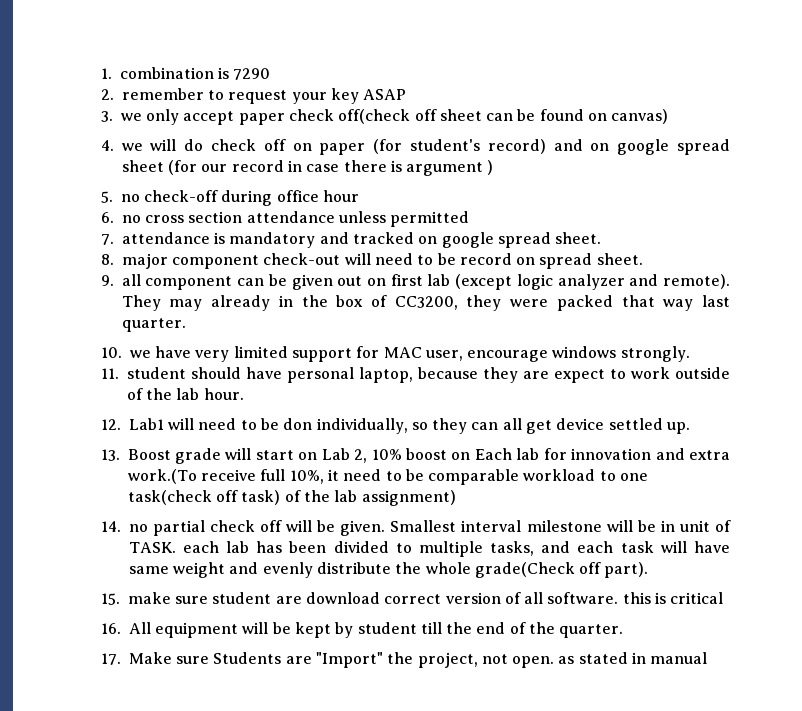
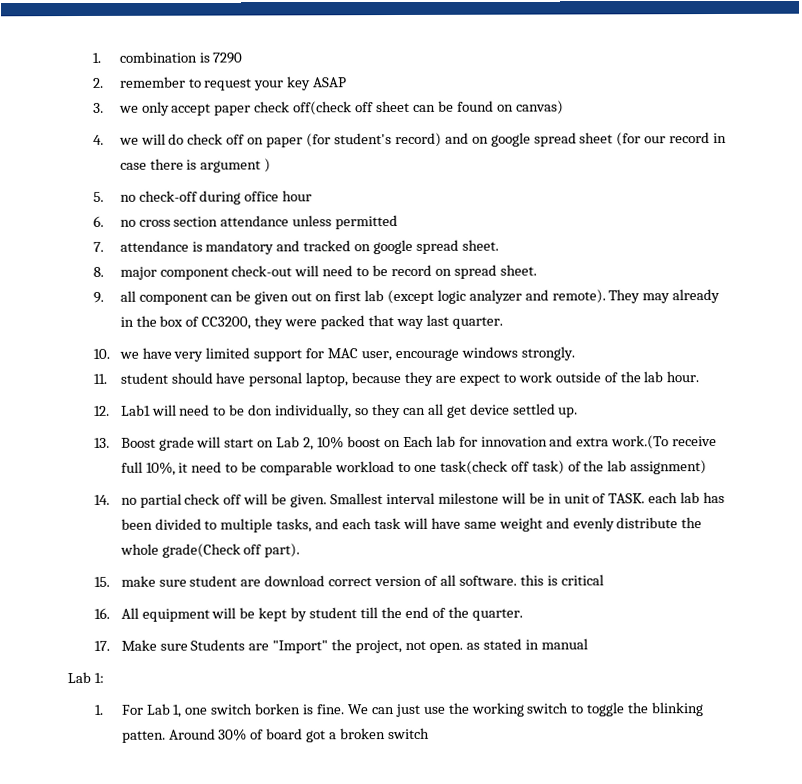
+ Lab 1:
+ 1. For Lab 1, one switch borken is fine. We can just use the working switch to toggle the blinking patten. Around 30% of board got a broken switch

